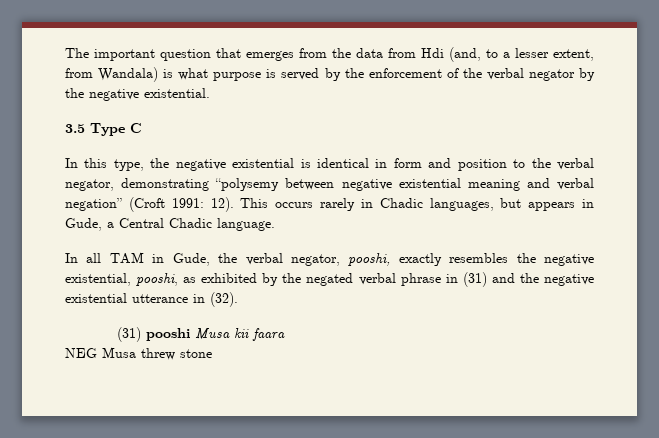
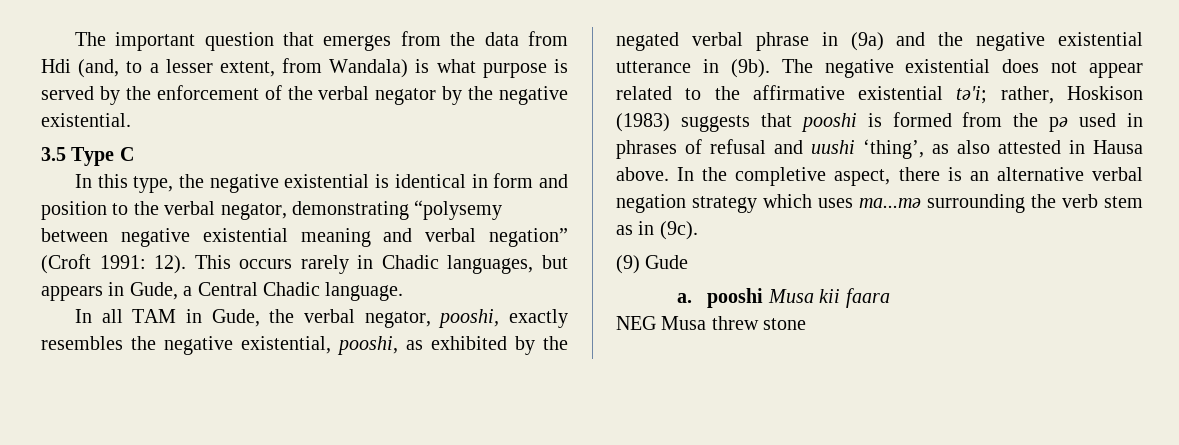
- In all TAM in Gude, the verbal negator, pooshi, exactly resembles the negative existential, pooshi, as exhibited by the negated verbal phrase in (31) and the negative existential utterance in (32).
- (31) pooshi Musa kii faara
+ In all TAM in Gude, the verbal negator, pooshi, exactly resembles the negative existential, pooshi, as exhibited by the negated verbal phrase in (9a) and the negative existential utterance in (9b). The negative existential does not appear related to the affirmative existential tə'i; rather, Hoskison (1983) suggests that pooshi is formed from the pə used in phrases of refusal and uushi ‘thing’, as also attested in Hausa above. In the completive aspect, there is an alternative verbal negation strategy which uses ma...mə surrounding the verb stem as in (9c).
+ (9) Gude
+ a. pooshi Musa kii faara

